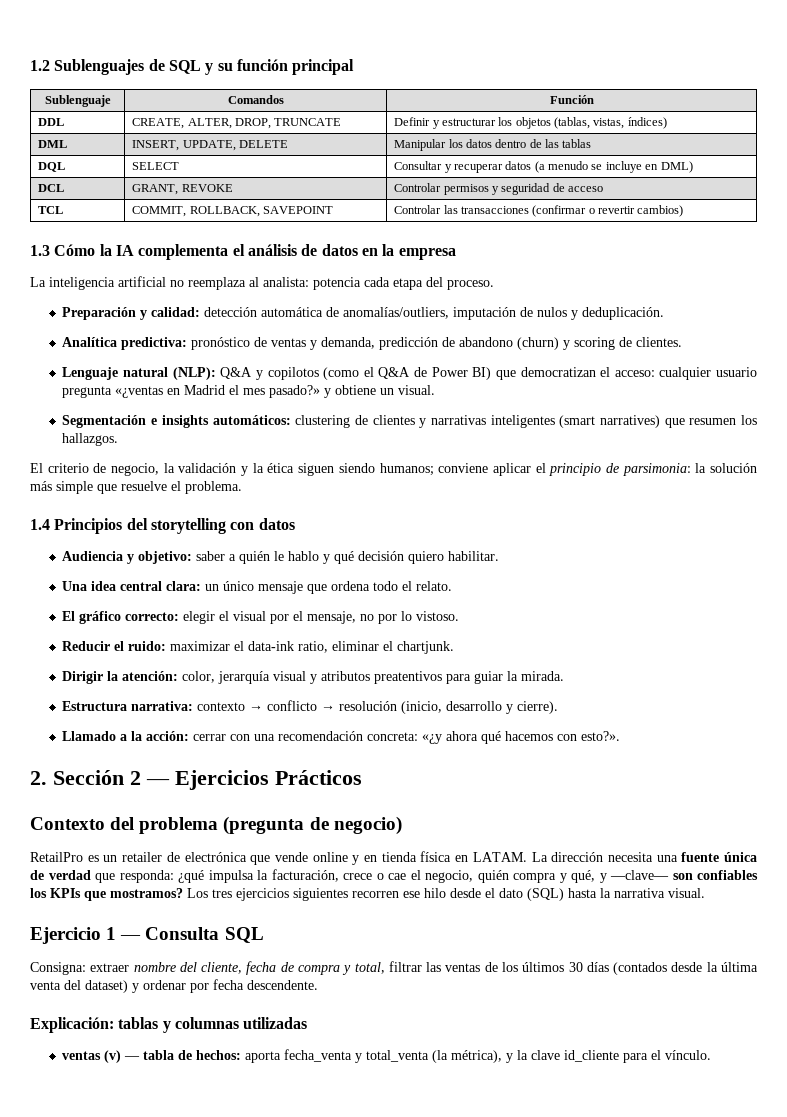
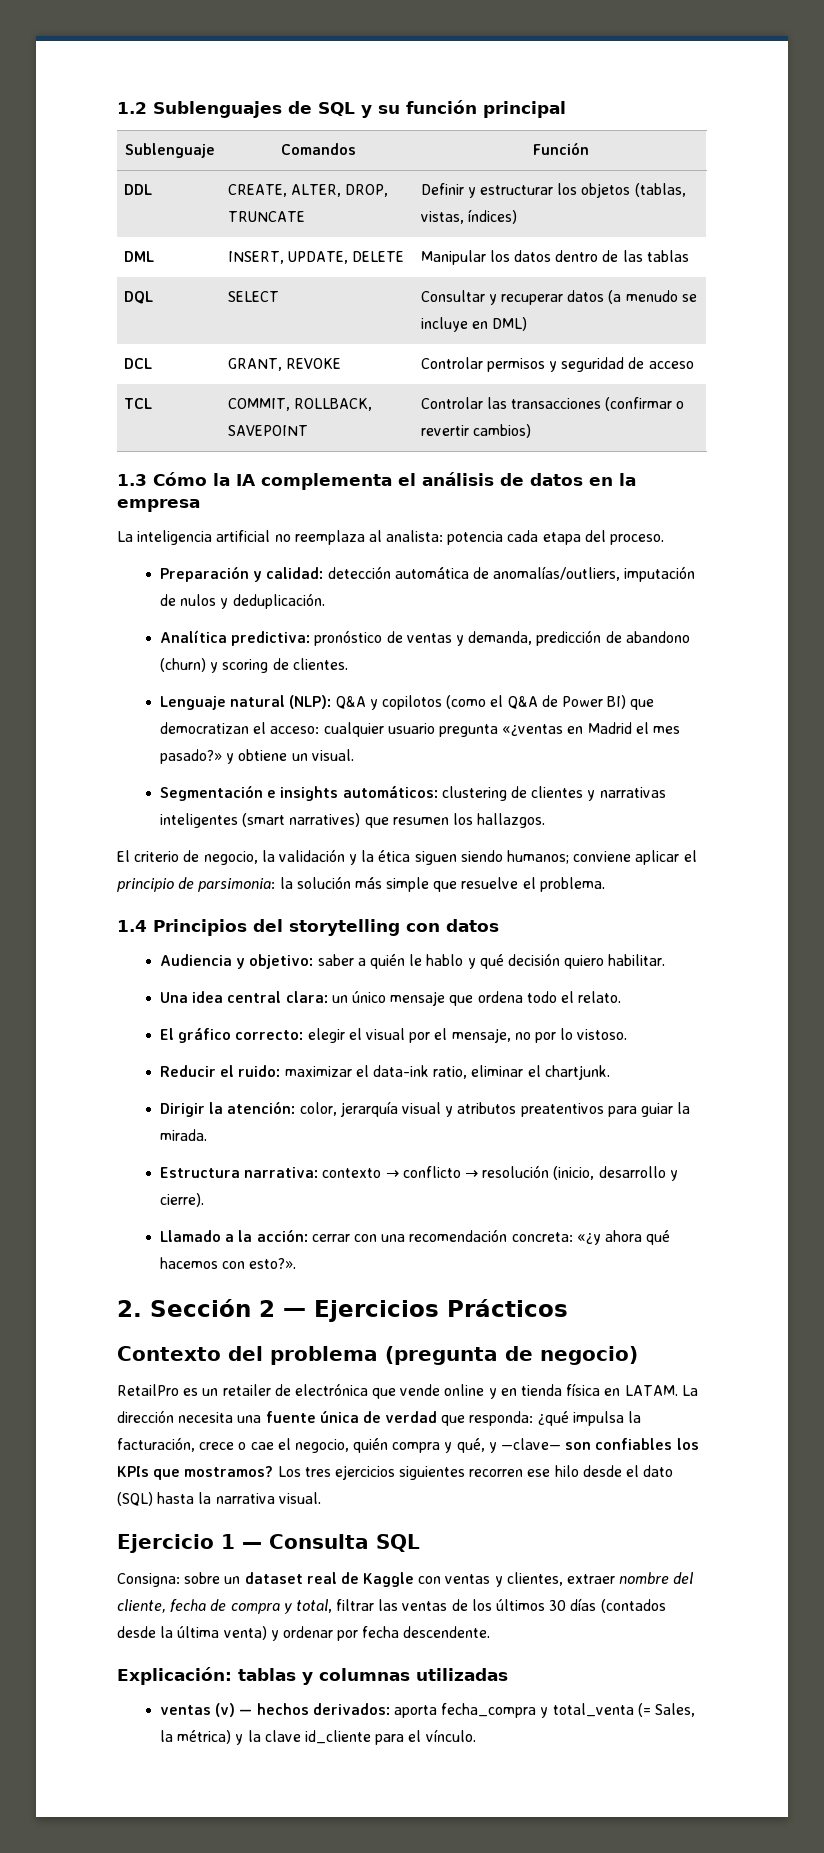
- Consigna: extraer nombre del cliente, fecha de compra y total, filtrar las ventas de los últimos 30 días (contados desde la última venta del dataset) y ordenar por fecha descendente.
+ Consigna: sobre un dataset real de Kaggle con ventas y clientes, extraer nombre del cliente, fecha de compra y total, filtrar las ventas de los últimos 30 días (contados desde la última venta) y ordenar por fecha descendente.
- ventas (v) — tabla de hechos: aporta fecha_venta y total_venta (la métrica), y la clave id_cliente para el vínculo.
+ ventas (v) — hechos derivados: aporta fecha_compra y total_venta (= Sales, la métrica) y la clave id_cliente para el vínculo.

